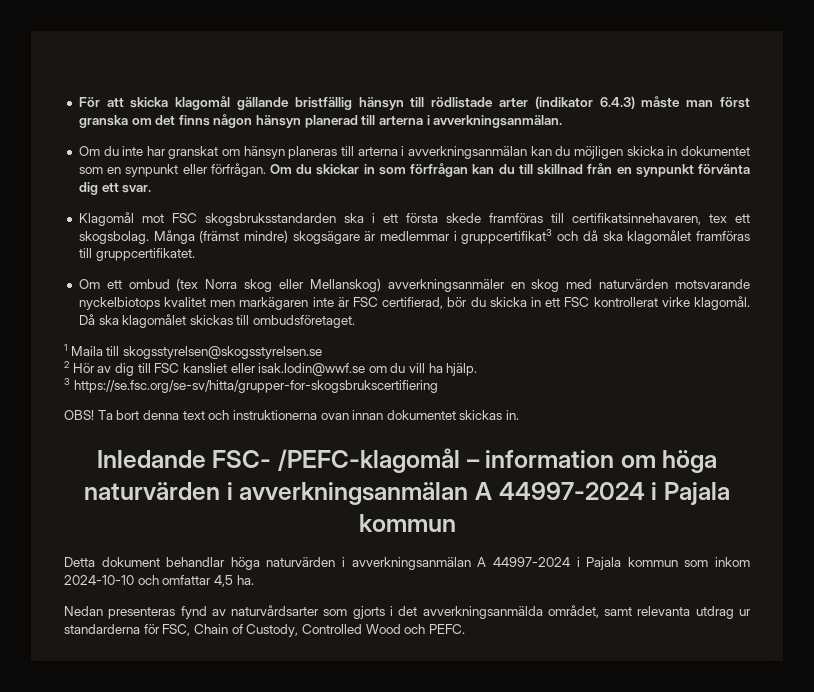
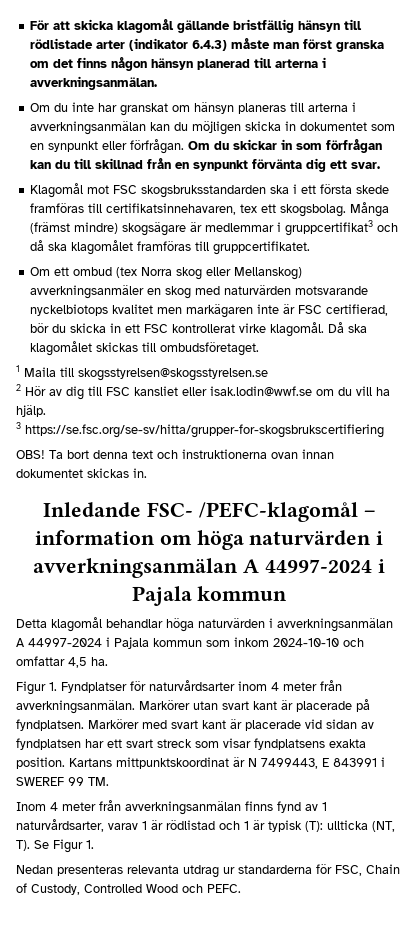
- Detta dokument behandlar höga naturvärden i avverkningsanmälan A 44997-2024 i Pajala kommun som inkom 2024-10-10 och omfattar 4,5 ha.
+ Detta klagomål behandlar höga naturvärden i avverkningsanmälan A 44997-2024 i Pajala kommun som inkom 2024-10-10 och omfattar 4,5 ha.
- Nedan presenteras fynd av naturvårdsarter som gjorts i det avverkningsanmälda området, samt relevanta utdrag ur standarderna för FSC, Chain of Custody, Controlled Wood och PEFC.
+ Figur 1. Fyndplatser för naturvårdsarter inom 4 meter från avverkningsanmälan. Markörer utan svart kant är placerade på fyndplatsen. Markörer med svart kant är placerade vid sidan av fyndplatsen har ett svart streck som visar fyndplatsens exakta position. Kartans mittpunktskoordinat är N 7499443, E 843991 i SWEREF 99 TM.
+ Inom 4 meter från avverkningsanmälan finns fynd av 1 naturvårdsarter, varav 1 är rödlistad och 1 är typisk (T): ullticka (NT, T). Se Figur 1.
+ Nedan presenteras relevanta utdrag ur standarderna för FSC, Chain of Custody, Controlled Wood och PEFC.

